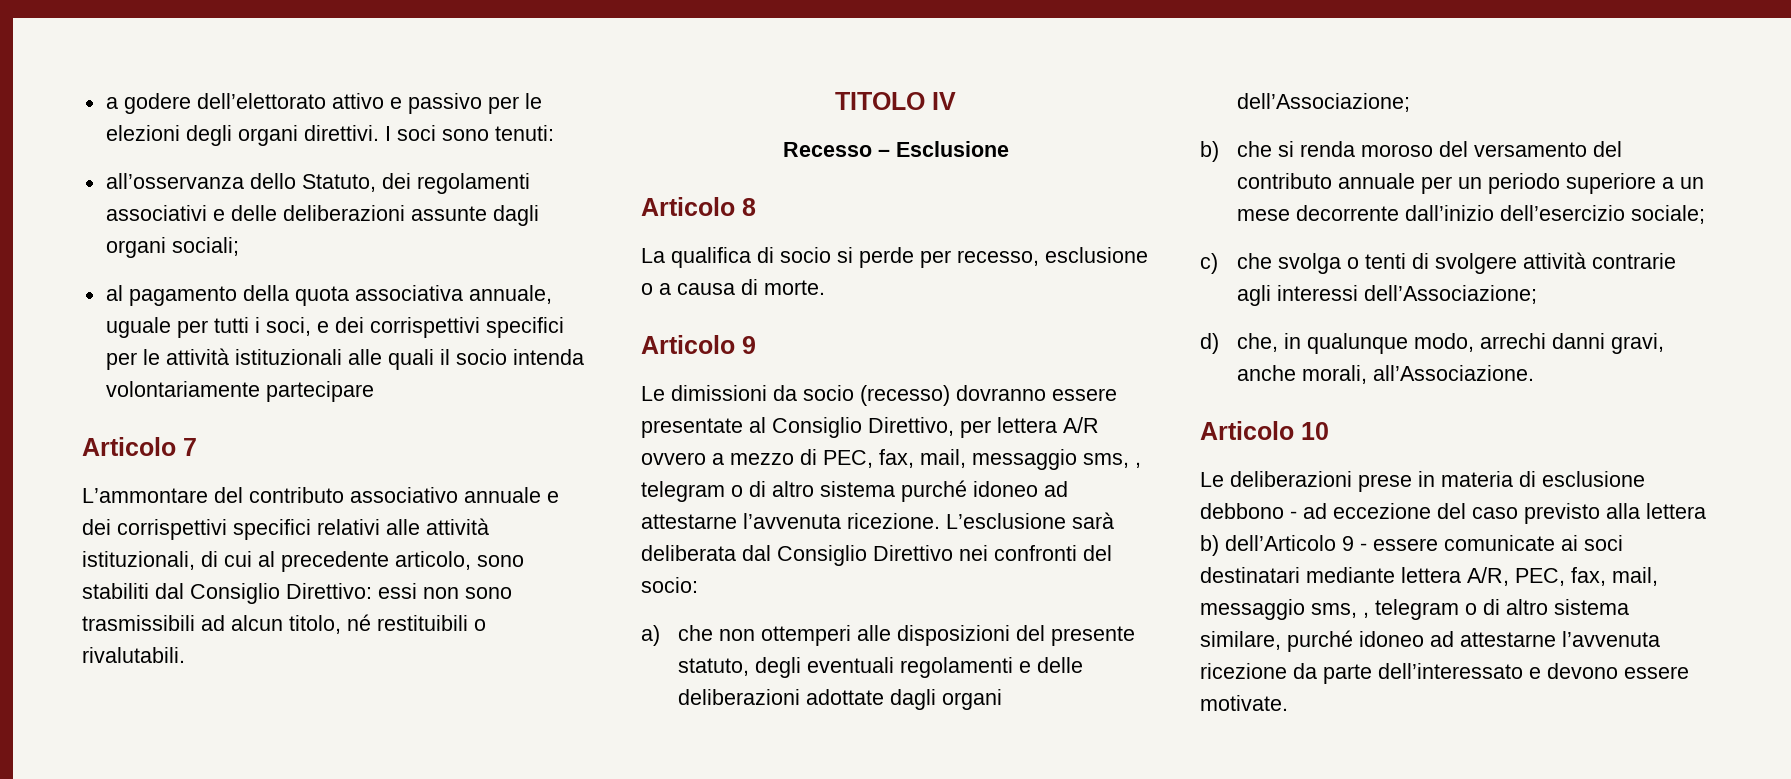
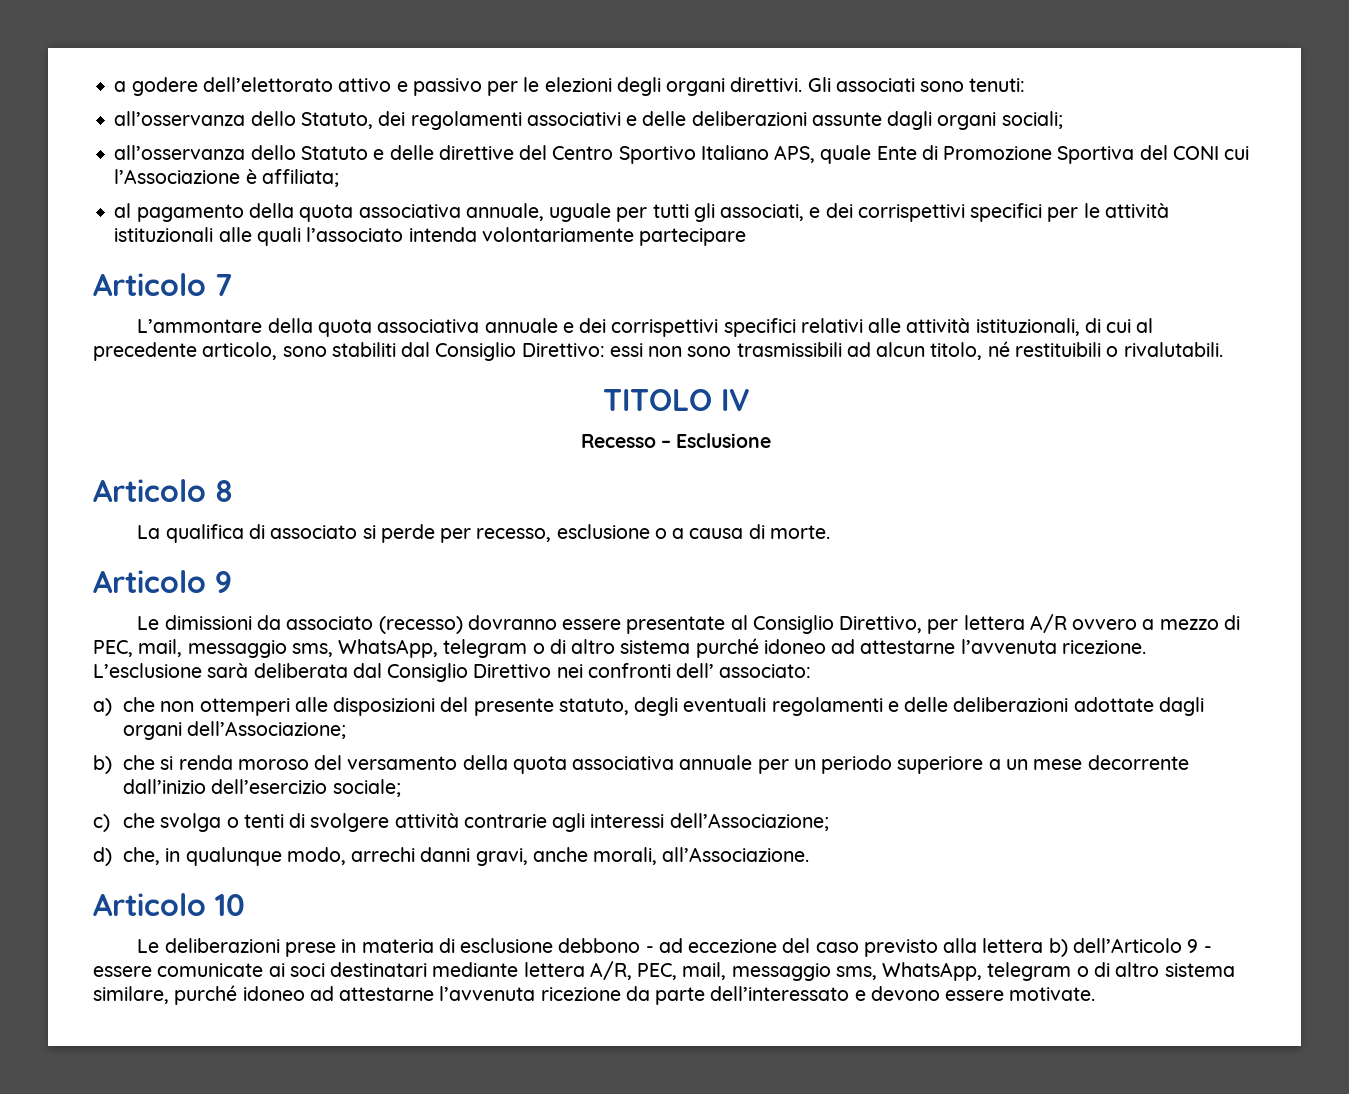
- I soci sono tenuti:
+ Gli associati sono tenuti:
+ all’osservanza dello Statuto e delle direttive del Centro Sportivo Italiano APS, quale Ente di Promozione Sportiva del CONI cui l’Associazione è affiliata;
- al pagamento della quota associativa annuale, uguale per tutti i soci, e dei corrispettivi specifici per le attività istituzionali alle quali il socio intenda volontariamente partecipare
+ al pagamento della quota associativa annuale, uguale per tutti gli associati, e dei corrispettivi specifici per le attività istituzionali alle quali l’associato intenda volontariamente partecipare
- L’ammontare del contributo associativo annuale e dei corrispettivi specifici relativi alle attività istituzionali, di cui al precedente articolo, sono stabiliti dal Consiglio Direttivo: essi non sono trasmissibili ad alcun titolo, né restituibili o rivalutabili.
+ L’ammontare della quota associativa annuale e dei corrispettivi specifici relativi alle attività istituzionali, di cui al precedente articolo, sono stabiliti dal Consiglio Direttivo: essi non sono trasmissibili ad alcun titolo, né restituibili o rivalutabili.
- La qualifica di socio si perde per recesso, esclusione o a causa di morte.
+ La qualifica di associato si perde per recesso, esclusione o a causa di morte.
- Le dimissioni da socio (recesso) dovranno essere presentate al Consiglio Direttivo, per lettera A/R ovvero a mezzo di PEC, fax, mail, messaggio sms, , telegram o di altro sistema purché idoneo ad attestarne l’avvenuta ricezione.
+ Le dimissioni da associato (recesso) dovranno essere presentate al Consiglio Direttivo, per lettera A/R ovvero a mezzo di PEC, mail, messaggio sms, WhatsApp, telegram o di altro sistema purché idoneo ad attestarne l’avvenuta ricezione.
- L’esclusione sarà deliberata dal Consiglio Direttivo nei confronti del socio:
+ L’esclusione sarà deliberata dal Consiglio Direttivo nei confronti dell’ associato:
- b) che si renda moroso del versamento del contributo annuale per un periodo superiore a un mese decorrente dall’inizio dell’esercizio sociale;
+ b) che si renda moroso del versamento della quota associativa annuale per un periodo superiore a un mese decorrente dall’inizio dell’esercizio sociale;
- Le deliberazioni prese in materia di esclusione debbono - ad eccezione del caso previsto alla lettera b) dell’Articolo 9 - essere comunicate ai soci destinatari mediante lettera A/R, PEC, fax, mail, messaggio sms, , telegram o di altro sistema similare, purché idoneo ad attestarne l’avvenuta ricezione da parte dell’interessato e devono essere motivate.
+ Le deliberazioni prese in materia di esclusione debbono - ad eccezione del caso previsto alla lettera b) dell’Articolo 9 - essere comunicate ai soci destinatari mediante lettera A/R, PEC, mail, messaggio sms, WhatsApp, telegram o di altro sistema similare, purché idoneo ad attestarne l’avvenuta ricezione da parte dell’interessato e devono essere motivate.

